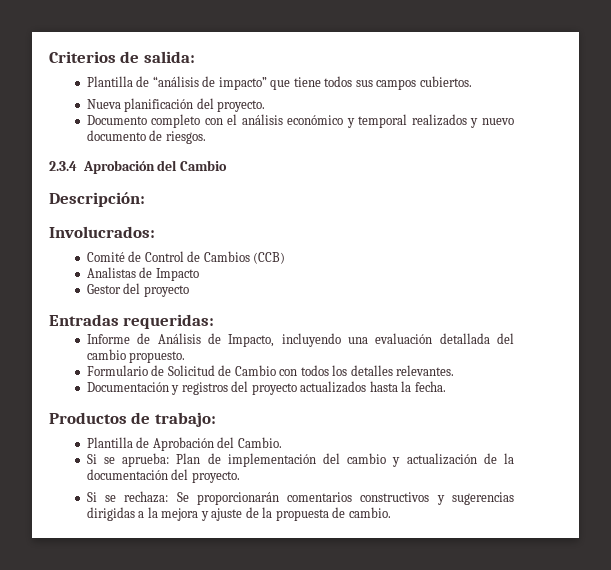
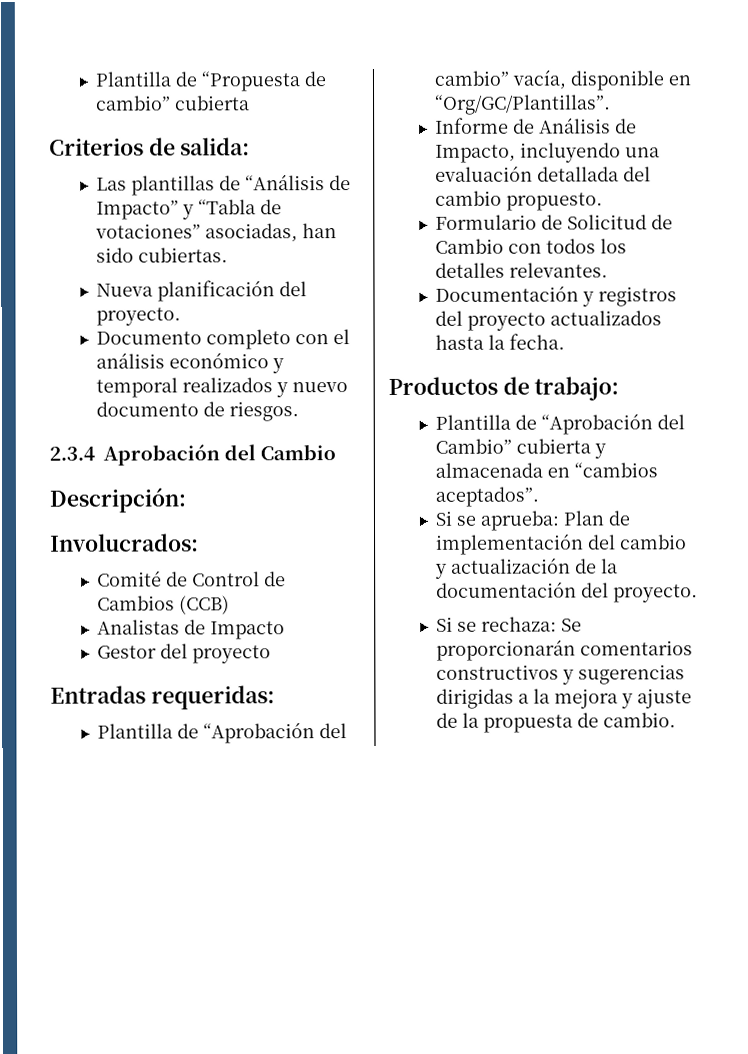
+ Plantilla de “Propuesta de cambio” cubierta
  Criterios de salida:
- Plantilla de “análisis de impacto” que tiene todos sus campos cubiertos.
+ Las plantillas de “Análisis de Impacto” y “Tabla de votaciones” asociadas, han sido cubiertas.
+ Plantilla de “Aprobación del cambio” vacía, disponible en “Org/GC/Plantillas”.
- Plantilla de Aprobación del Cambio.
+ Plantilla de “Aprobación del Cambio” cubierta y almacenada en “cambios aceptados”.

